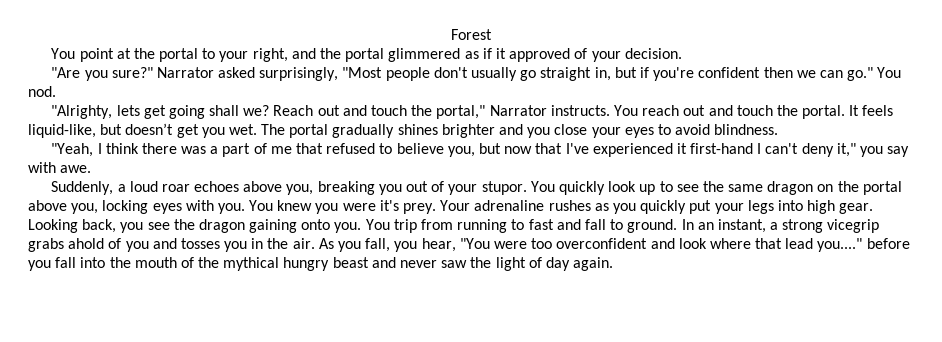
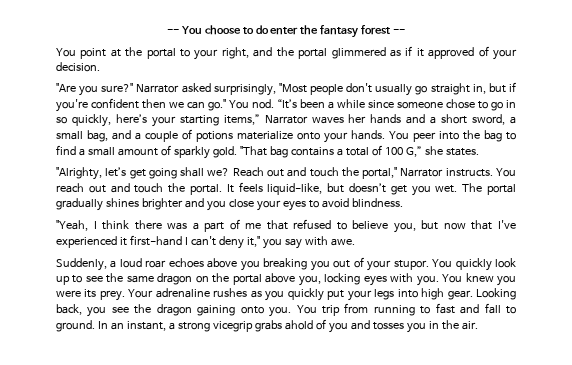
- Forest
+ -- You choose to do enter the fantasy forest --
+ “It’s been a while since someone chose to go in so quickly, here’s your starting items,” Narrator waves her hands and a short sword, a small bag, and a couple of potions materialize onto your hands. You peer into the bag to find a small amount of sparkly gold. "That bag contains a total of 100 G,” she states.
- "Alrighty, lets get going shall we?
+ "Alrighty, let’s get going shall we?
- Suddenly, a loud roar echoes above you, breaking you out of your stupor.
+ Suddenly, a loud roar echoes above you breaking you out of your stupor.
- You knew you were it's prey.
+ You knew you were its prey.
- As you fall, you hear, "You were too overconfident and look where that lead you...." before you fall into the mouth of the mythical hungry beast and never saw the light of day again.

